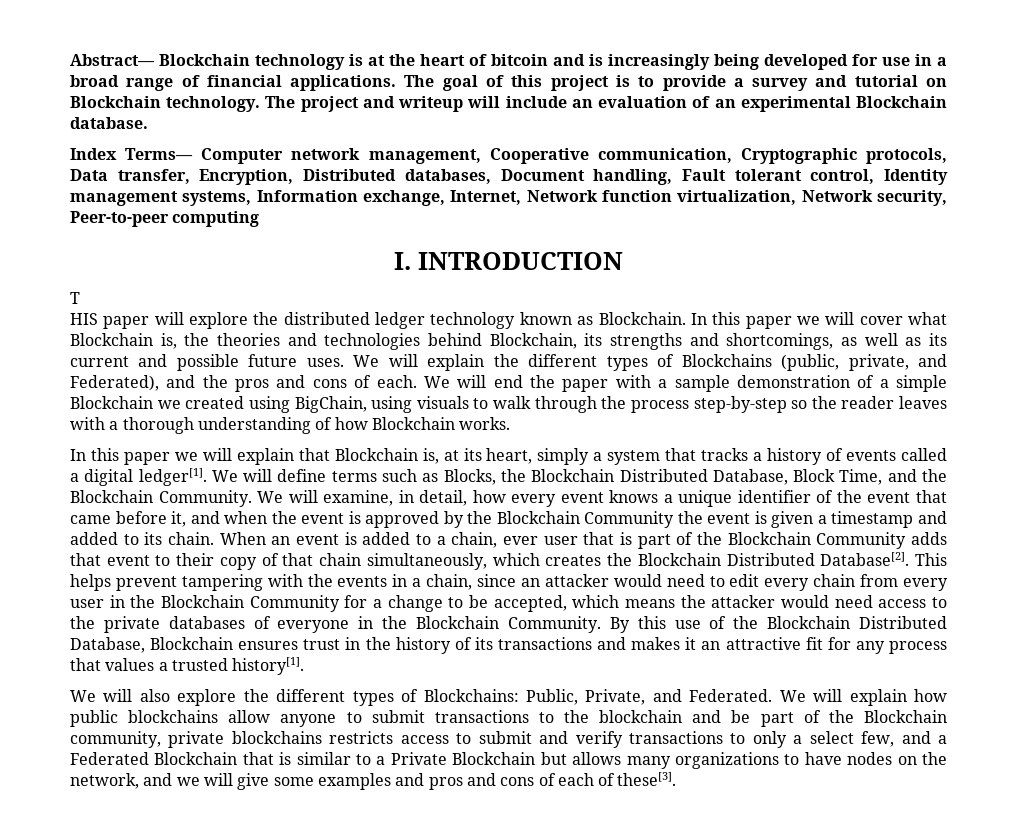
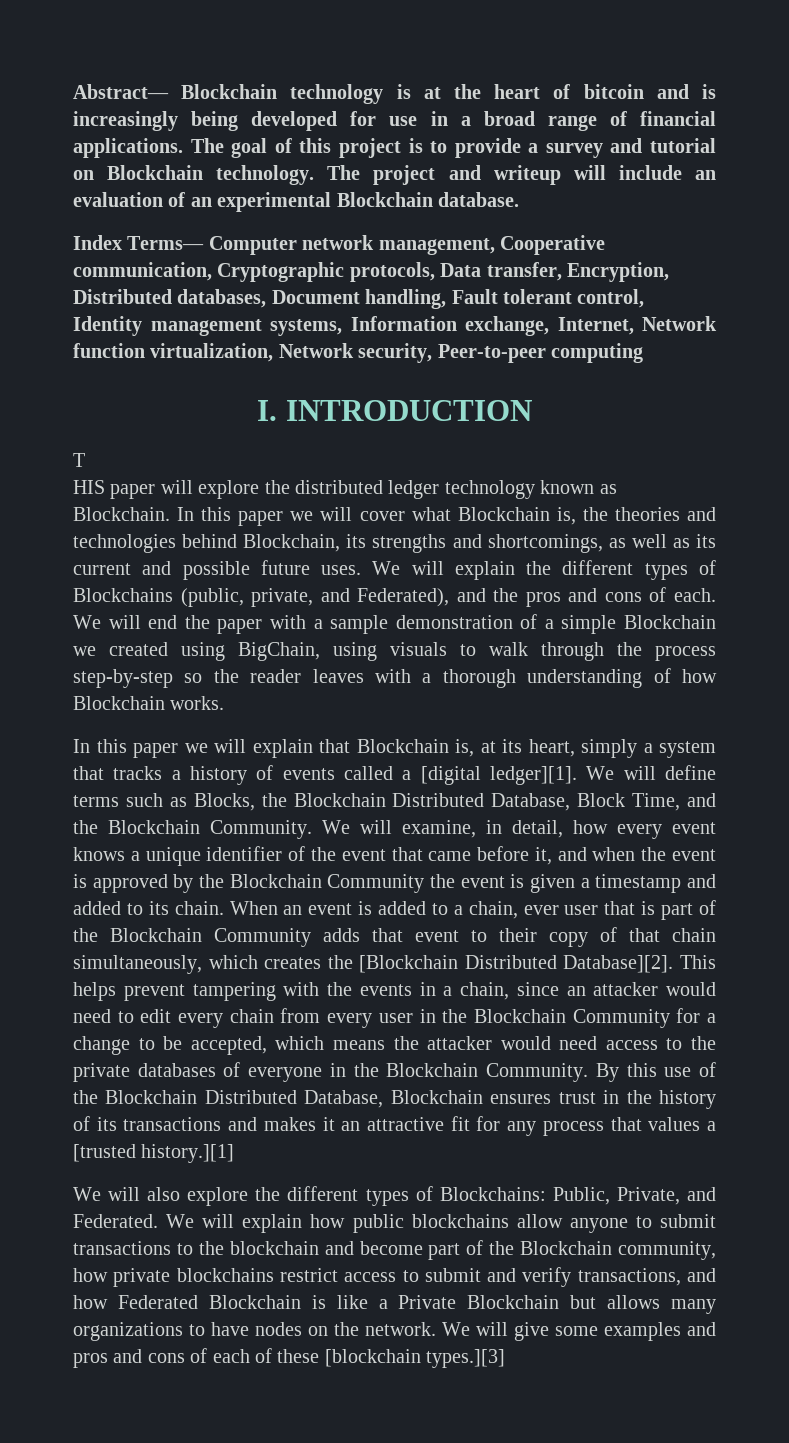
- In this paper we will explain that Blockchain is, at its heart, simply a system that tracks a history of events called a digital ledger[1].
+ In this paper we will explain that Blockchain is, at its heart, simply a system that tracks a history of events called a [digital ledger][1].
- When an event is added to a chain, ever user that is part of the Blockchain Community adds that event to their copy of that chain simultaneously, which creates the Blockchain Distributed Database[2].
+ When an event is added to a chain, ever user that is part of the Blockchain Community adds that event to their copy of that chain simultaneously, which creates the [Blockchain Distributed Database][2].
- By this use of the Blockchain Distributed Database, Blockchain ensures trust in the history of its transactions and makes it an attractive fit for any process that values a trusted history[1].
+ By this use of the Blockchain Distributed Database, Blockchain ensures trust in the history of its transactions and makes it an attractive fit for any process that values a [trusted history.][1]
- We will explain how public blockchains allow anyone to submit transactions to the blockchain and be part of the Blockchain community, private blockchains restricts access to submit and verify transactions to only a select few, and a Federated Blockchain that is similar to a Private Blockchain but allows many organizations to have nodes on the network, and we will give some examples and pros and cons of each of these[3].
+ We will explain how public blockchains allow anyone to submit transactions to the blockchain and become part of the Blockchain community, how private blockchains restrict access to submit and verify transactions, and how Federated Blockchain is like a Private Blockchain but allows many organizations to have nodes on the network. We will give some examples and pros and cons of each of these [blockchain types.][3]

